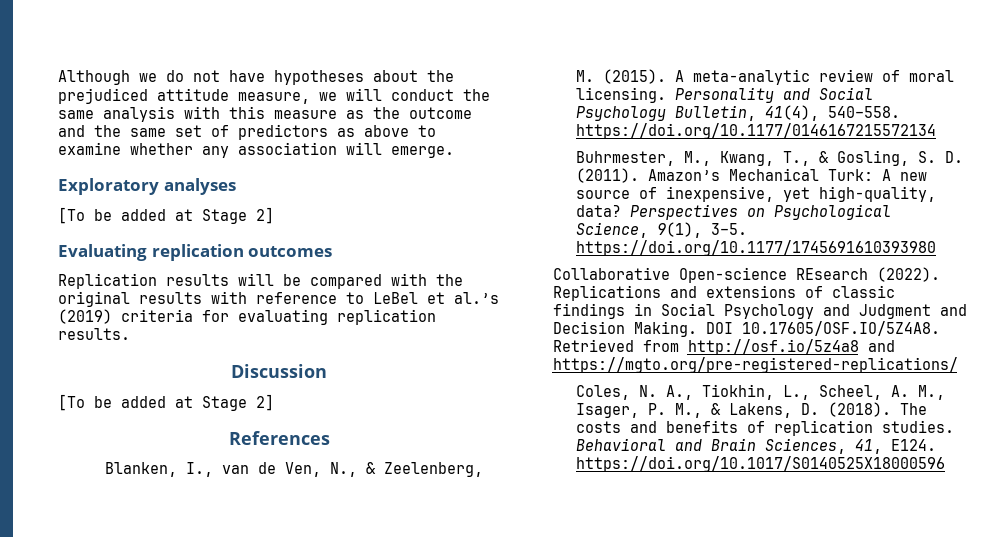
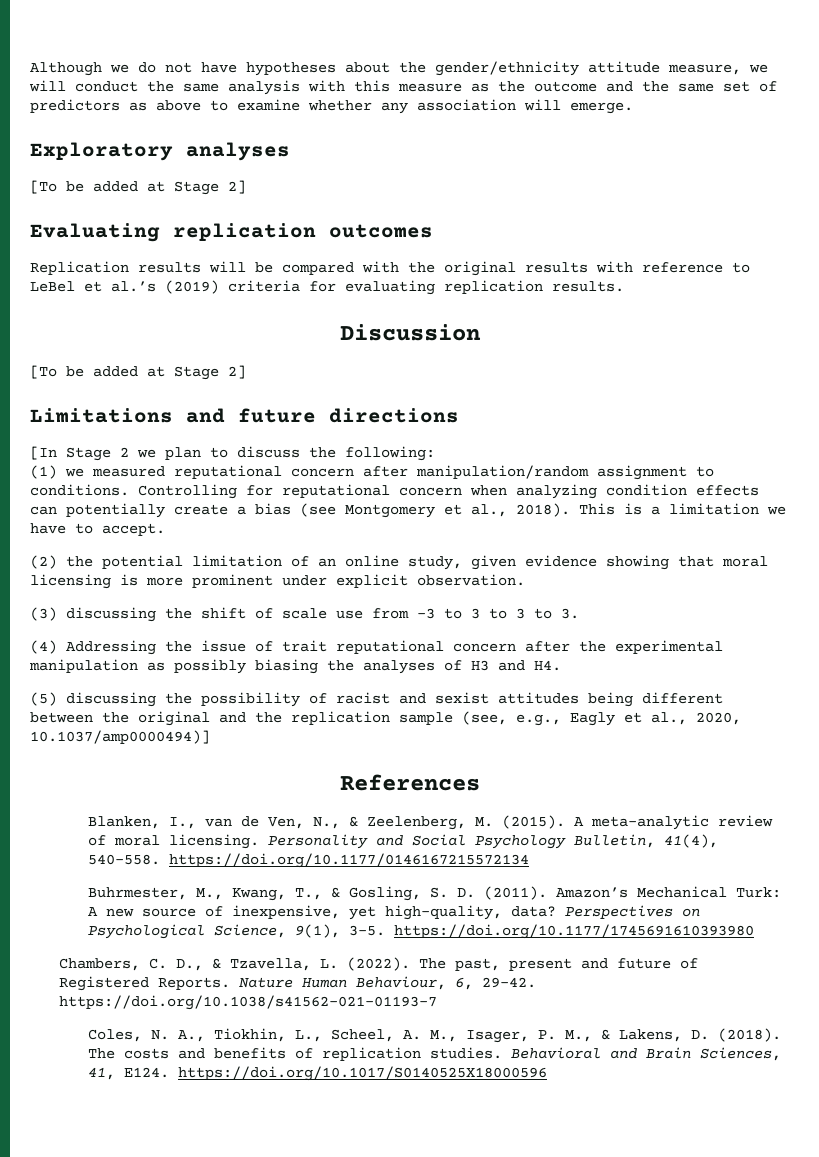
- Although we do not have hypotheses about the prejudiced attitude measure, we will conduct the same analysis with this measure as the outcome and the same set of predictors as above to examine whether any association will emerge.
+ Although we do not have hypotheses about the gender/ethnicity attitude measure, we will conduct the same analysis with this measure as the outcome and the same set of predictors as above to examine whether any association will emerge.
+ Limitations and future directions
+ [In Stage 2 we plan to discuss the following:
+ (1) we measured reputational concern after manipulation/random assignment to conditions. Controlling for reputational concern when analyzing condition effects can potentially create a bias (see Montgomery et al., 2018). This is a limitation we have to accept.
+ (2) the potential limitation of an online study, given evidence showing that moral licensing is more prominent under explicit observation.
+ (3) discussing the shift of scale use from -3 to 3 to 3 to 3.
+ (4) Addressing the issue of trait reputational concern after the experimental manipulation as possibly biasing the analyses of H3 and H4.
+ (5) discussing the possibility of racist and sexist attitudes being different between the original and the replication sample (see, e.g., Eagly et al., 2020, 10.1037/amp0000494)]
- Collaborative Open-science REsearch (2022). Replications and extensions of classic findings in Social Psychology and Judgment and Decision Making. DOI 10.17605/OSF.IO/5Z4A8. Retrieved from http://osf.io/5z4a8 and https://mgto.org/pre-registered-replications/
+ Chambers, C. D., & Tzavella, L. (2022). The past, present and future of Registered Reports. Nature Human Behaviour, 6, 29–42. https://doi.org/10.1038/s41562-021-01193-7

